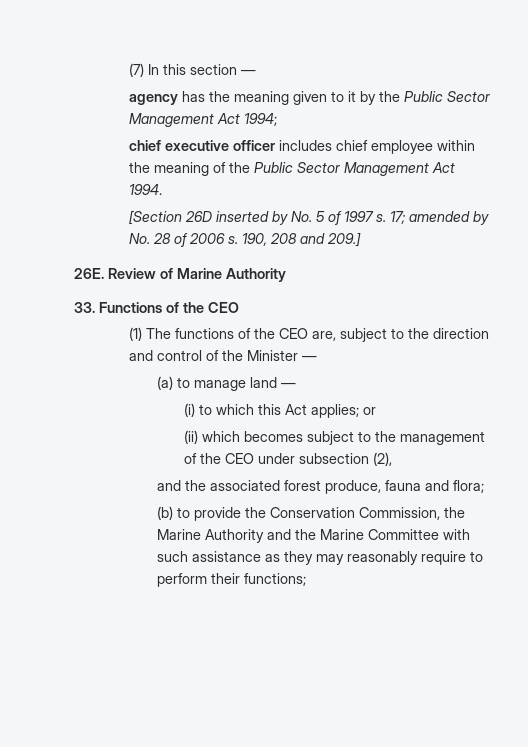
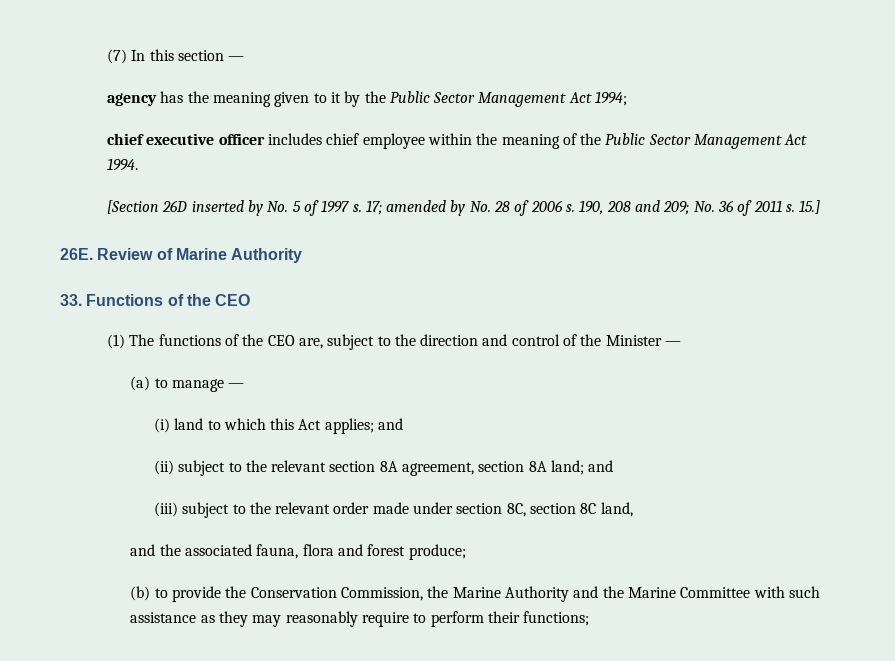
- 190, 208 and 209.]
+ 190, 208 and 209; No. 36 of 2011 s. 15.]
- (a) to manage land —
+ (a) to manage —
- (i) to which this Act applies; or
+ (i) land to which this Act applies; and
- (ii) which becomes subject to the management of the CEO under subsection (2),
- and the associated forest produce, fauna and flora;
+ (ii) subject to the relevant section 8A agreement, section 8A land; and
+ (iii) subject to the relevant order made under section 8C, section 8C land,
+ and the associated fauna, flora and forest produce;

